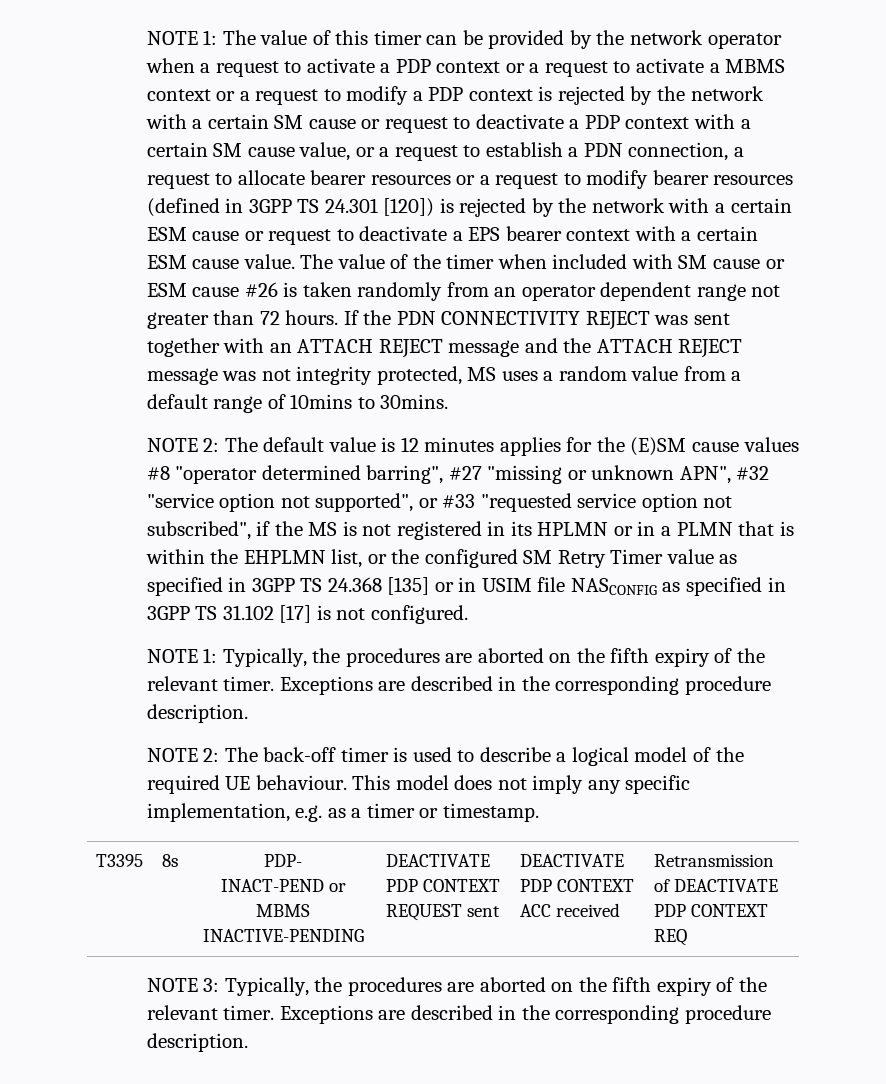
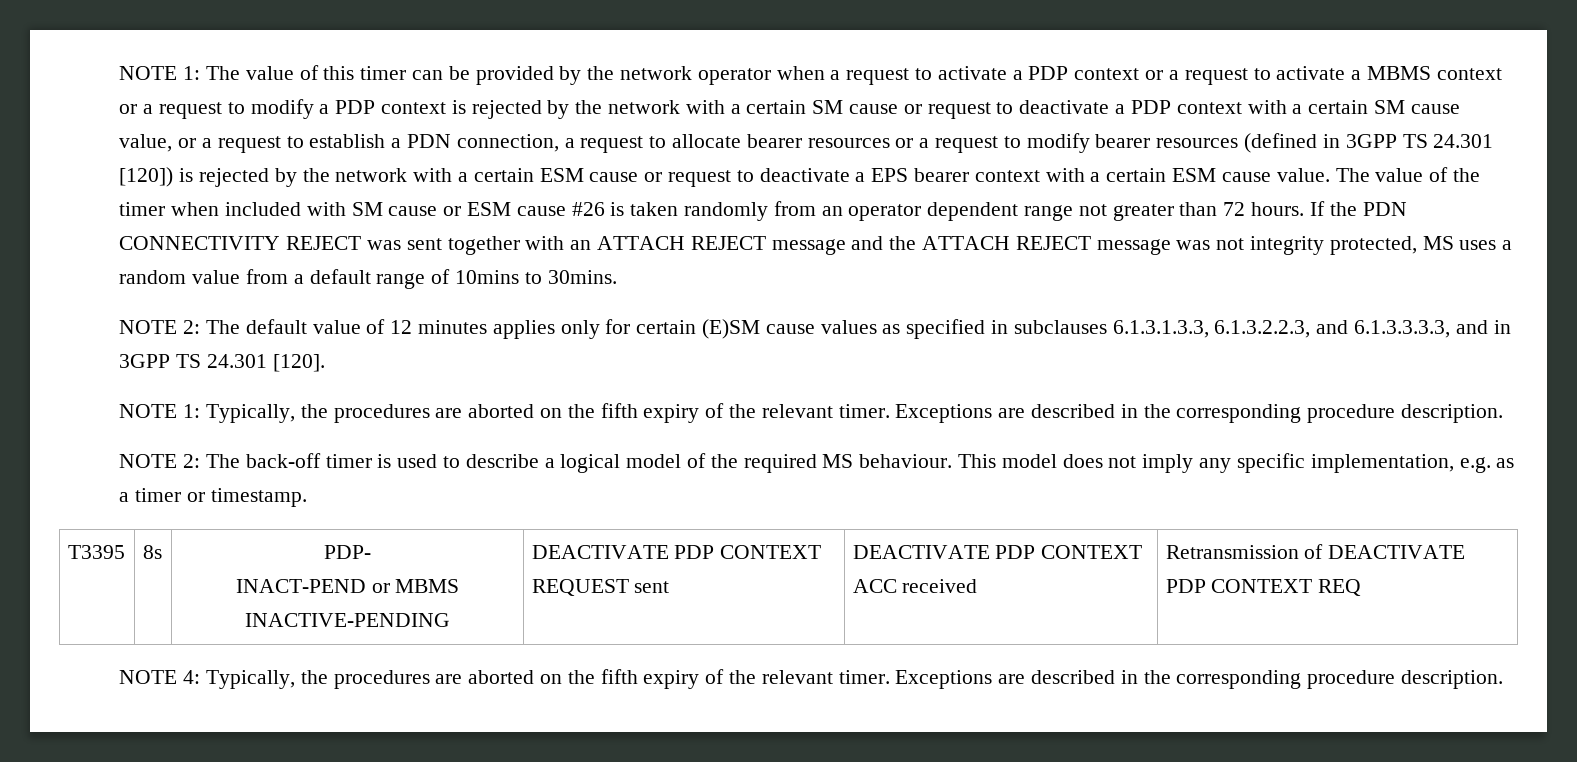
- NOTE 2: The default value is 12 minutes applies for the (E)SM cause values #8 "operator determined barring", #27 "missing or unknown APN", #32 "service option not supported", or #33 "requested service option not subscribed", if the MS is not registered in its HPLMN or in a PLMN that is within the EHPLMN list, or the configured SM Retry Timer value as specified in 3GPP TS 24.368 [135] or in USIM file NASCONFIG as specified in 3GPP TS 31.102 [17] is not configured.
+ NOTE 2: The default value of 12 minutes applies only for certain (E)SM cause values as specified in subclauses 6.1.3.1.3.3, 6.1.3.2.2.3, and 6.1.3.3.3.3, and in 3GPP TS 24.301 [120].
- NOTE 2: The back-off timer is used to describe a logical model of the required UE behaviour.
+ NOTE 2: The back-off timer is used to describe a logical model of the required MS behaviour.
- NOTE 3: Typically, the procedures are aborted on the fifth expiry of the relevant timer.
+ NOTE 4: Typically, the procedures are aborted on the fifth expiry of the relevant timer.

